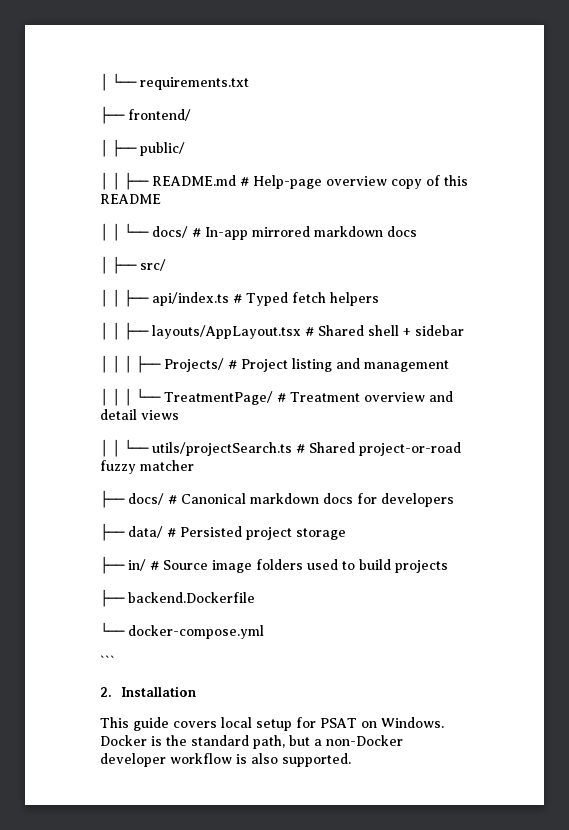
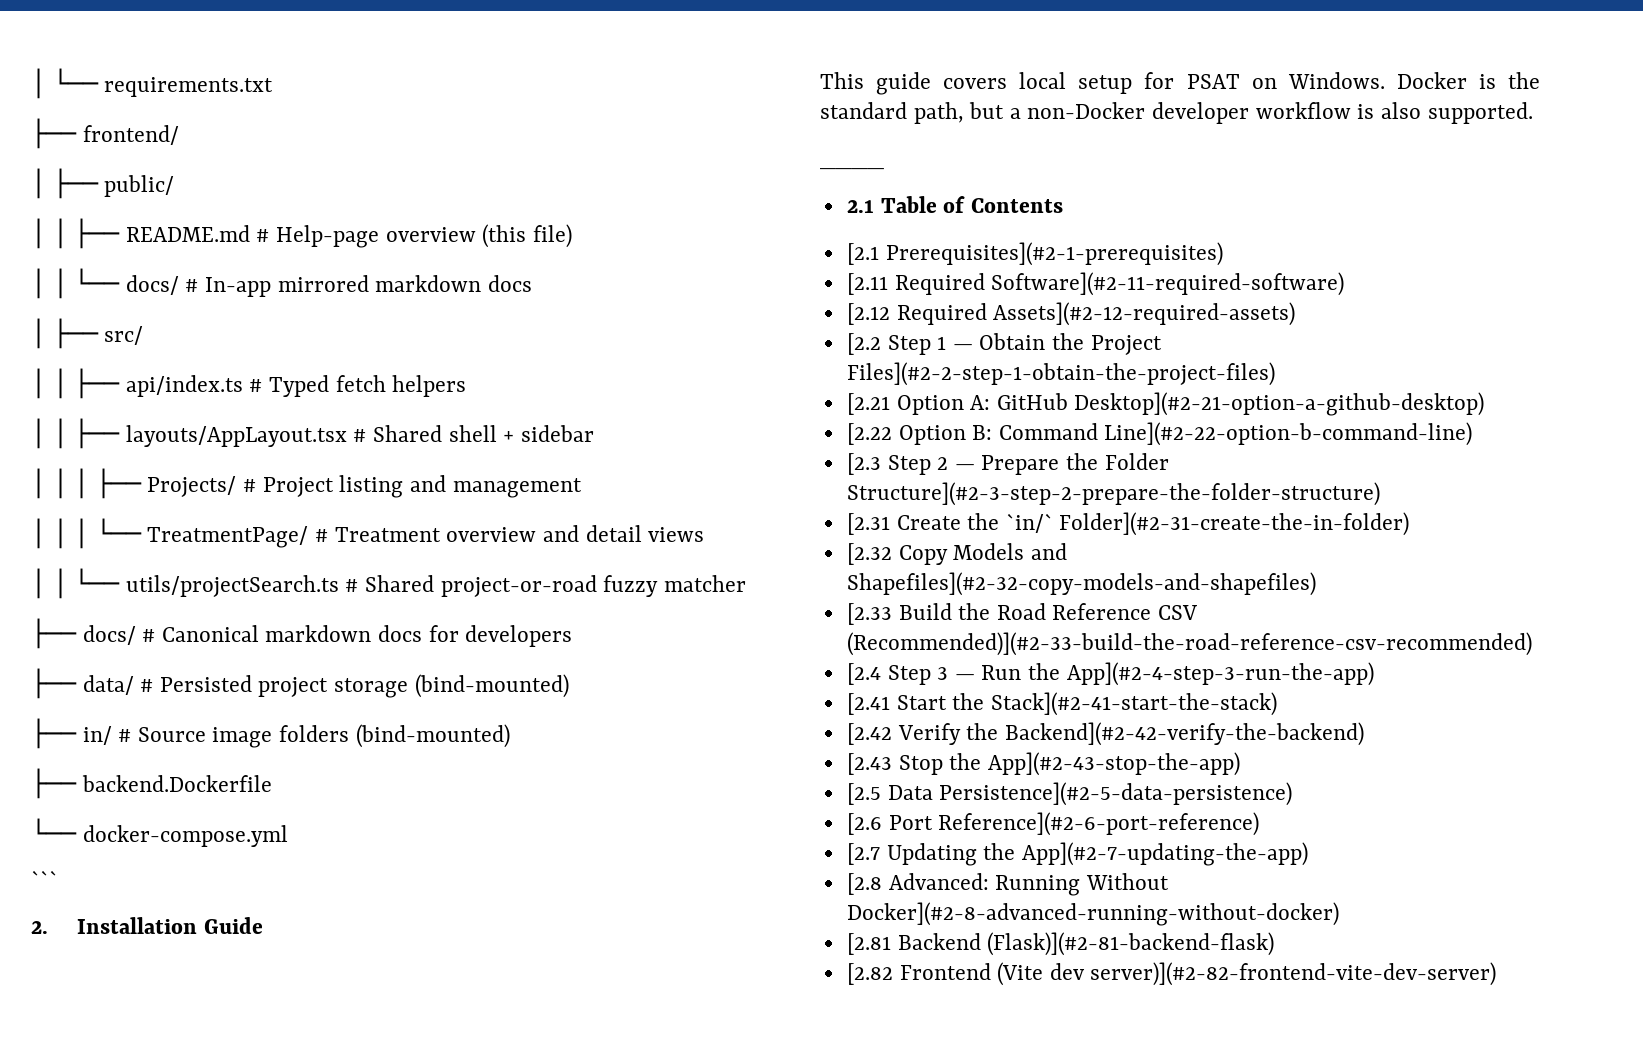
- │ │ ├── README.md # Help-page overview copy of this README
+ │ │ ├── README.md # Help-page overview (this file)
- ├── data/ # Persisted project storage
+ ├── data/ # Persisted project storage (bind-mounted)
- ├── in/ # Source image folders used to build projects
+ ├── in/ # Source image folders (bind-mounted)
- 2. Installation
+ 2. Installation Guide
+ ____
+ 2.1 Table of Contents
+ [2.1 Prerequisites](#2-1-prerequisites)
+ [2.11 Required Software](#2-11-required-software)
+ [2.12 Required Assets](#2-12-required-assets)
+ [2.2 Step 1 — Obtain the Project Files](#2-2-step-1-obtain-the-project-files)
+ [2.21 Option A: GitHub Desktop](#2-21-option-a-github-desktop)
+ [2.22 Option B: Command Line](#2-22-option-b-command-line)
+ [2.3 Step 2 — Prepare the Folder Structure](#2-3-step-2-prepare-the-folder-structure)
+ [2.31 Create the `in/` Folder](#2-31-create-the-in-folder)
+ [2.32 Copy Models and Shapefiles](#2-32-copy-models-and-shapefiles)
+ [2.33 Build the Road Reference CSV (Recommended)](#2-33-build-the-road-reference-csv-recommended)
+ [2.4 Step 3 — Run the App](#2-4-step-3-run-the-app)
+ [2.41 Start the Stack](#2-41-start-the-stack)
+ [2.42 Verify the Backend](#2-42-verify-the-backend)
+ [2.43 Stop the App](#2-43-stop-the-app)
+ [2.5 Data Persistence](#2-5-data-persistence)
+ [2.6 Port Reference](#2-6-port-reference)
+ [2.7 Updating the App](#2-7-updating-the-app)
+ [2.8 Advanced: Running Without Docker](#2-8-advanced-running-without-docker)
+ [2.81 Backend (Flask)](#2-81-backend-flask)
+ [2.82 Frontend (Vite dev server)](#2-82-frontend-vite-dev-server)

